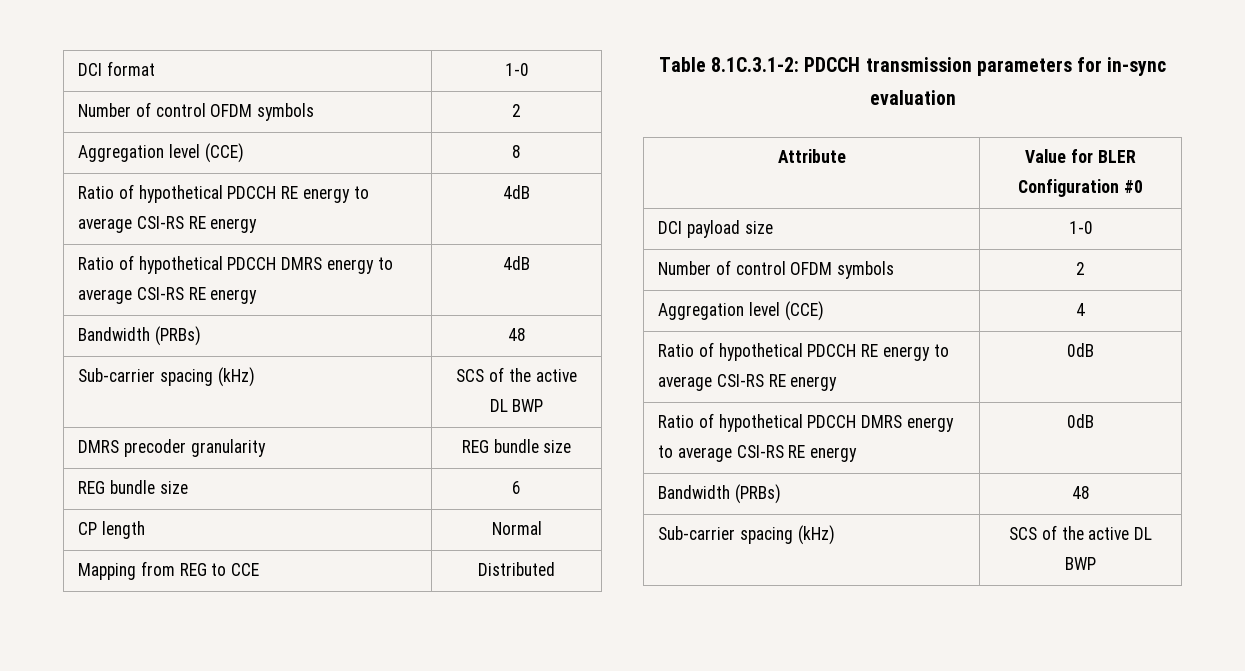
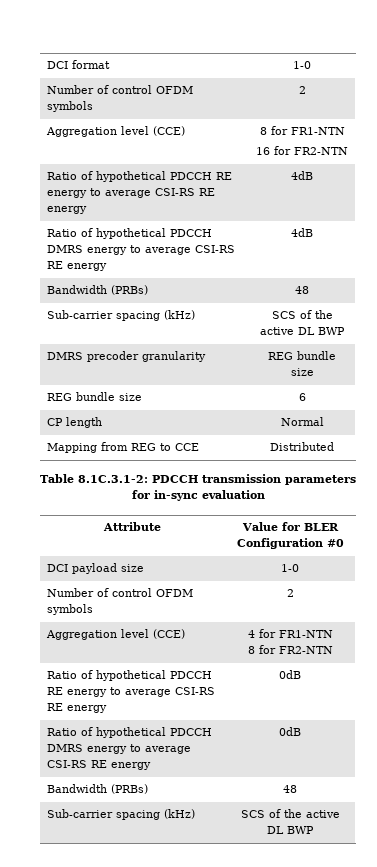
- Aggregation level (CCE) | 8
+ Aggregation level (CCE) | 8 for FR1-NTN
+ 16 for FR2-NTN
- Aggregation level (CCE) | 4
+ Aggregation level (CCE) | 4 for FR1-NTN
+ 8 for FR2-NTN

